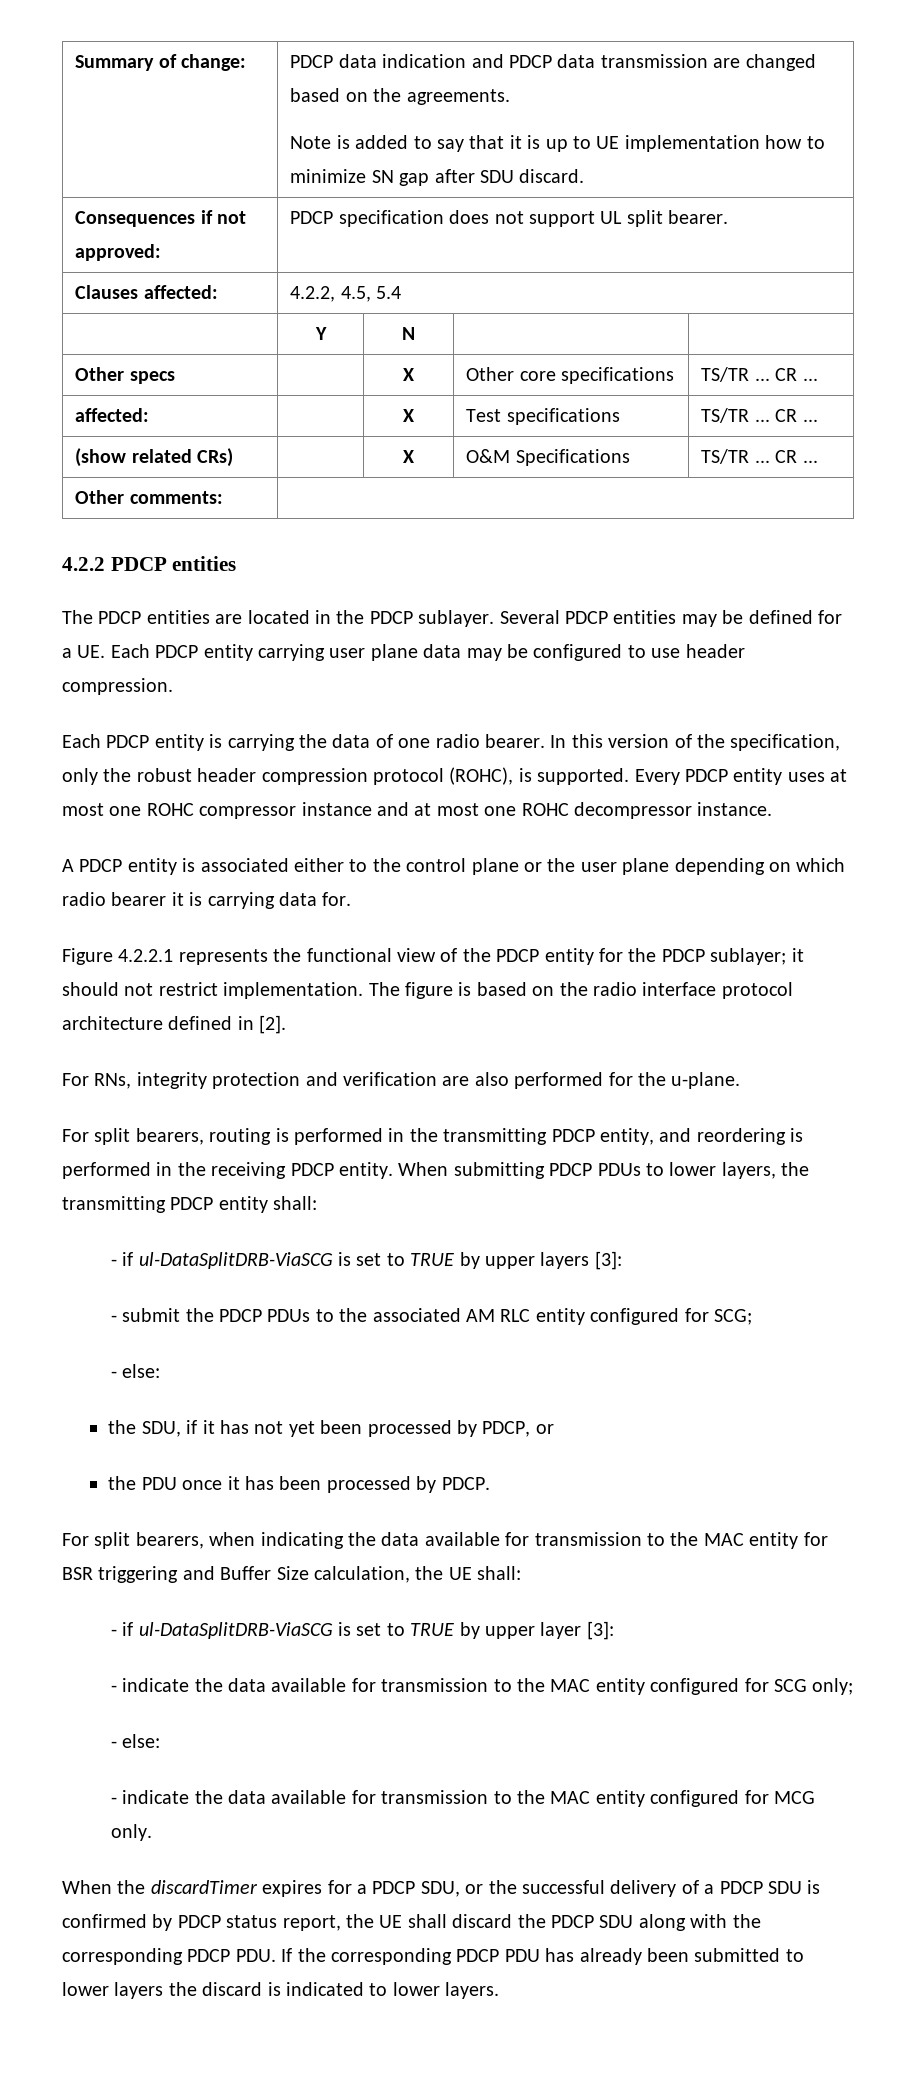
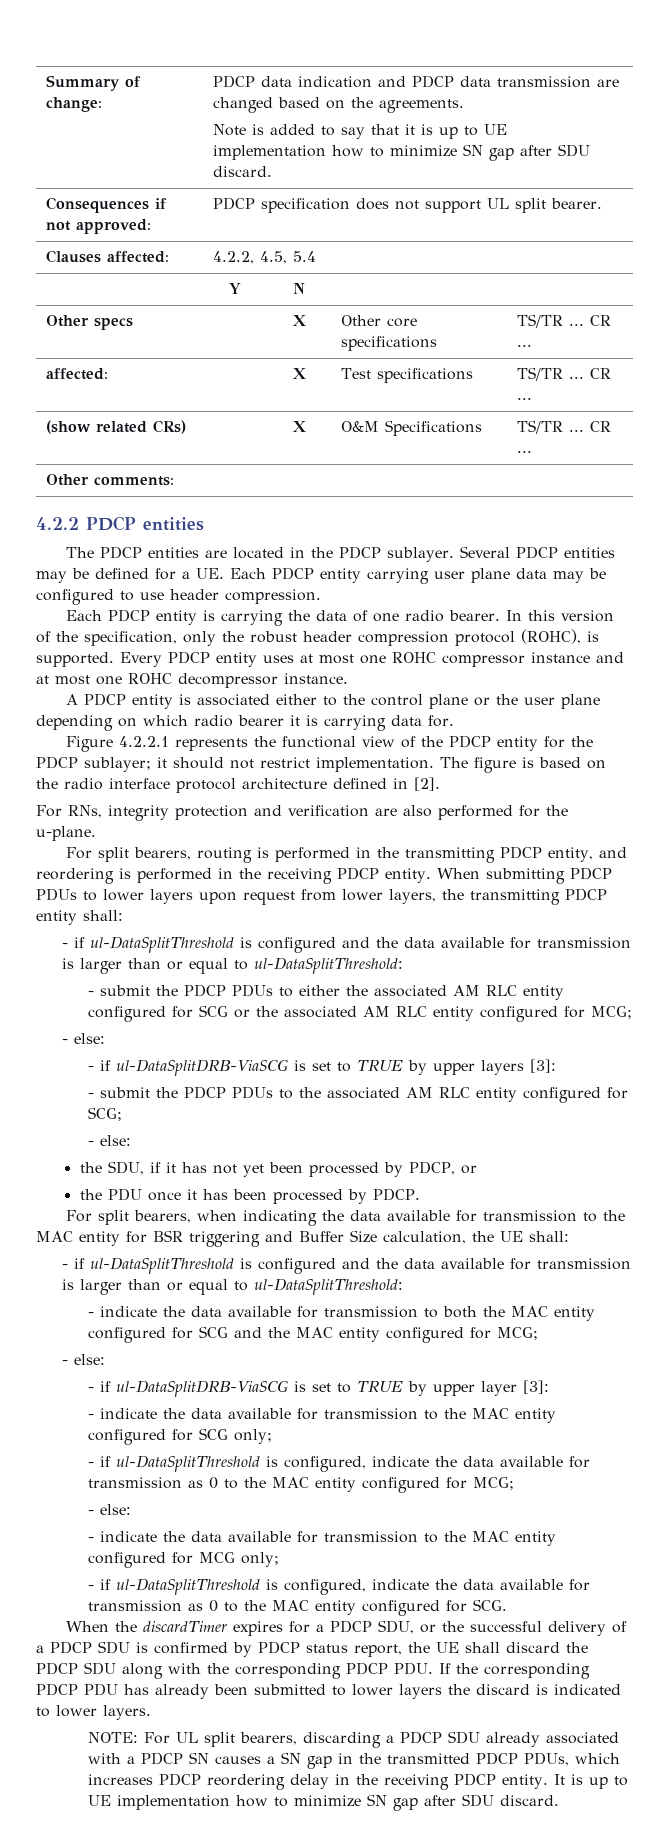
- When submitting PDCP PDUs to lower layers, the transmitting PDCP entity shall:
+ When submitting PDCP PDUs to lower layers upon request from lower layers, the transmitting PDCP entity shall:
+ - if ul-DataSplitThreshold is configured and the data available for transmission is larger than or equal to ul-DataSplitThreshold:
+ - submit the PDCP PDUs to either the associated AM RLC entity configured for SCG or the associated AM RLC entity configured for MCG;
+ - else:
  For split bearers, when indicating the data available for transmission to the MAC entity for BSR triggering and Buffer Size calculation, the UE shall:
+ - if ul-DataSplitThreshold is configured and the data available for transmission is larger than or equal to ul-DataSplitThreshold:
+ - indicate the data available for transmission to both the MAC entity configured for SCG and the MAC entity configured for MCG;
+ - else:
+ - if ul-DataSplitThreshold is configured, indicate the data available for transmission as 0 to the MAC entity configured for MCG;
- - indicate the data available for transmission to the MAC entity configured for MCG only.
+ - indicate the data available for transmission to the MAC entity configured for MCG only;
+ - if ul-DataSplitThreshold is configured, indicate the data available for transmission as 0 to the MAC entity configured for SCG.
+ NOTE: For UL split bearers, discarding a PDCP SDU already associated with a PDCP SN causes a SN gap in the transmitted PDCP PDUs, which increases PDCP reordering delay in the receiving PDCP entity. It is up to UE implementation how to minimize SN gap after SDU discard.

